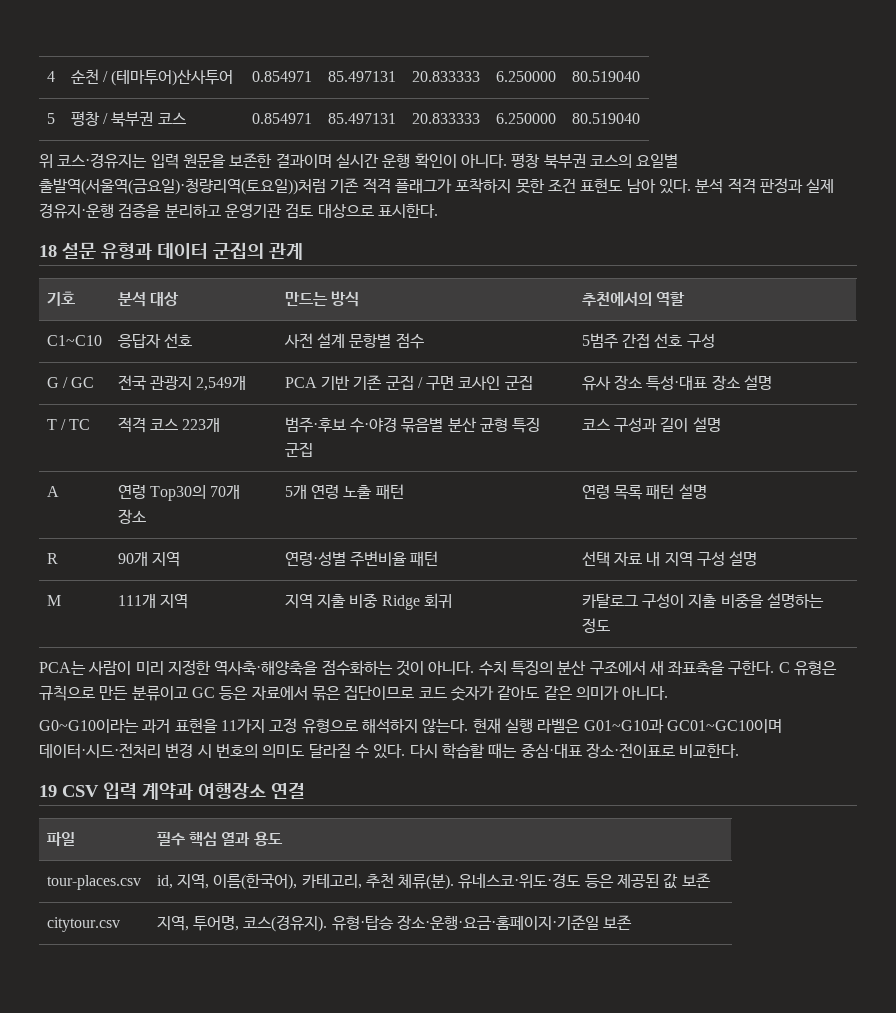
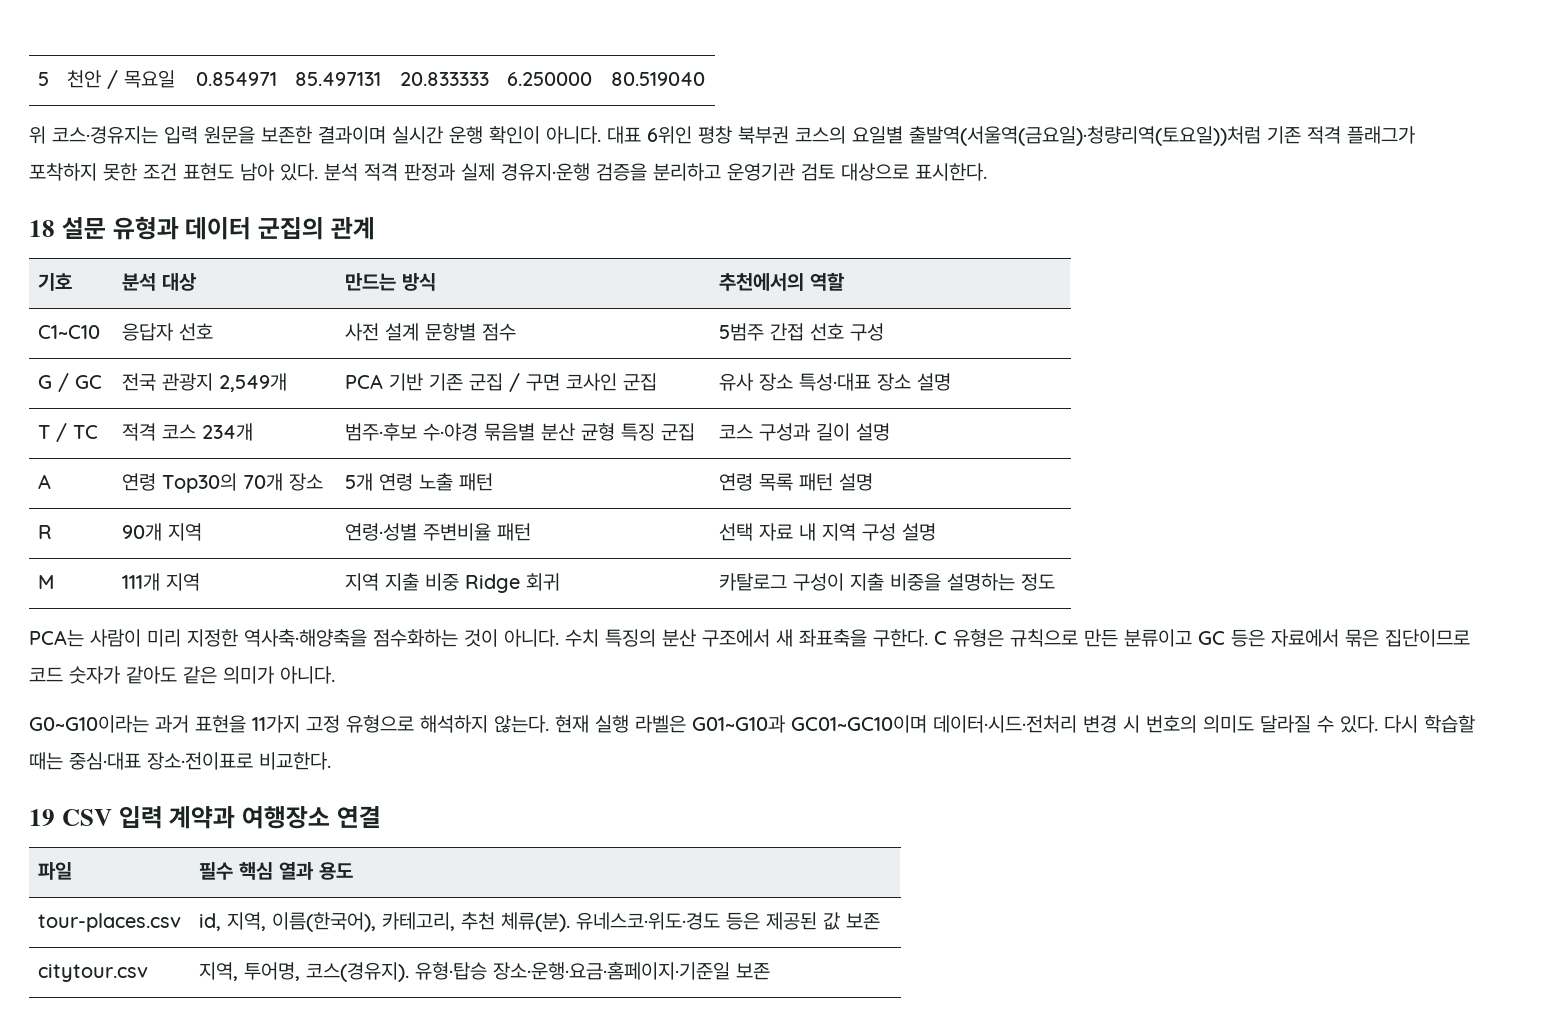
- 4 | 순천 / (테마투어)산사투어 | 0.854971 | 85.497131 | 20.833333 | 6.250000 | 80.519040
- 5 | 평창 / 북부권 코스 | 0.854971 | 85.497131 | 20.833333 | 6.250000 | 80.519040
+ 5 | 천안 / 목요일 | 0.854971 | 85.497131 | 20.833333 | 6.250000 | 80.519040
- 평창 북부권 코스의 요일별 출발역(서울역(금요일)·청량리역(토요일))처럼 기존 적격 플래그가 포착하지 못한 조건 표현도 남아 있다.
+ 대표 6위인 평창 북부권 코스의 요일별 출발역(서울역(금요일)·청량리역(토요일))처럼 기존 적격 플래그가 포착하지 못한 조건 표현도 남아 있다.
- T / TC | 적격 코스 223개 | 범주·후보 수·야경 묶음별 분산 균형 특징 군집 | 코스 구성과 길이 설명
+ T / TC | 적격 코스 234개 | 범주·후보 수·야경 묶음별 분산 균형 특징 군집 | 코스 구성과 길이 설명

